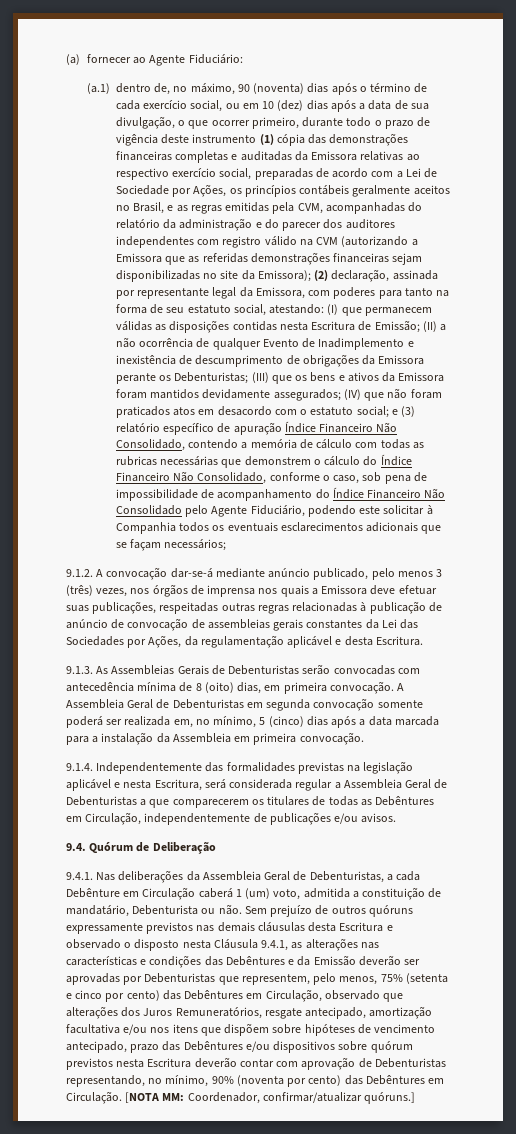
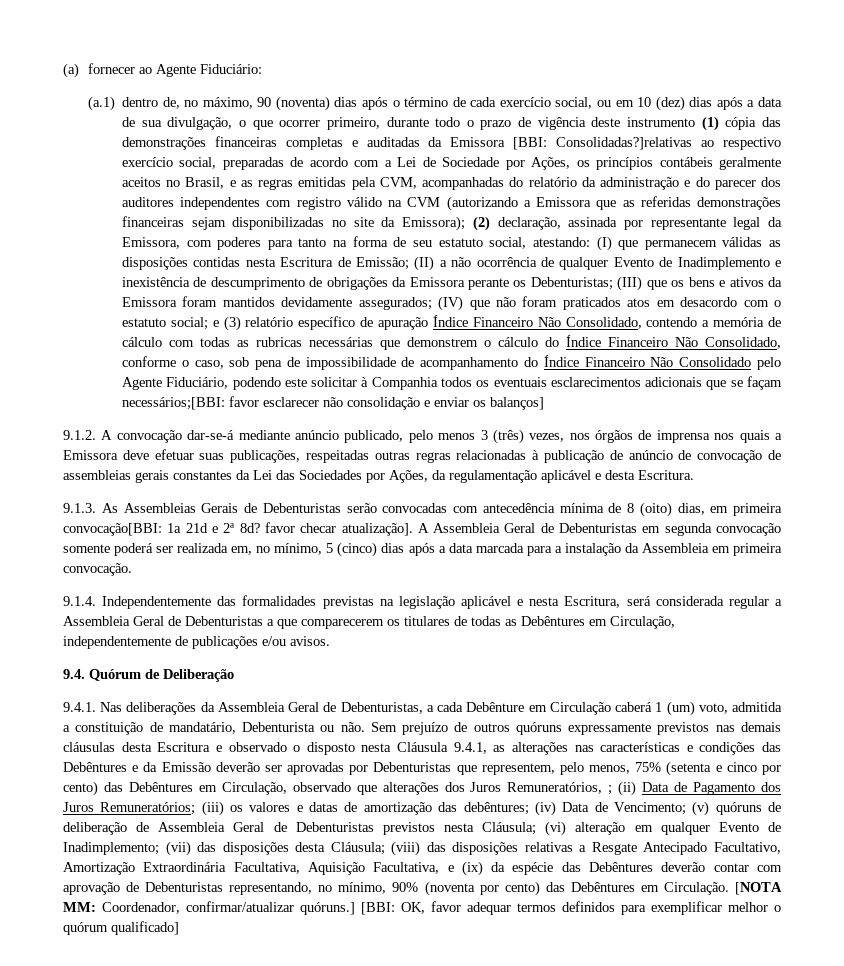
- (a.1) dentro de, no máximo, 90 (noventa) dias após o término de cada exercício social, ou em 10 (dez) dias após a data de sua divulgação, o que ocorrer primeiro, durante todo o prazo de vigência deste instrumento (1) cópia das demonstrações financeiras completas e auditadas da Emissora relativas ao respectivo exercício social, preparadas de acordo com a Lei de Sociedade por Ações, os princípios contábeis geralmente aceitos no Brasil, e as regras emitidas pela CVM, acompanhadas do relatório da administração e do parecer dos auditores independentes com registro válido na CVM (autorizando a Emissora que as referidas demonstrações financeiras sejam disponibilizadas no site da Emissora);
+ (a.1) dentro de, no máximo, 90 (noventa) dias após o término de cada exercício social, ou em 10 (dez) dias após a data de sua divulgação, o que ocorrer primeiro, durante todo o prazo de vigência deste instrumento (1) cópia das demonstrações financeiras completas e auditadas da Emissora [BBI: Consolidadas?]relativas ao respectivo exercício social, preparadas de acordo com a Lei de Sociedade por Ações, os princípios contábeis geralmente aceitos no Brasil, e as regras emitidas pela CVM, acompanhadas do relatório da administração e do parecer dos auditores independentes com registro válido na CVM (autorizando a Emissora que as referidas demonstrações financeiras sejam disponibilizadas no site da Emissora);
- e (3) relatório específico de apuração Índice Financeiro Não Consolidado, contendo a memória de cálculo com todas as rubricas necessárias que demonstrem o cálculo do Índice Financeiro Não Consolidado, conforme o caso, sob pena de impossibilidade de acompanhamento do Índice Financeiro Não Consolidado pelo Agente Fiduciário, podendo este solicitar à Companhia todos os eventuais esclarecimentos adicionais que se façam necessários;
+ e (3) relatório específico de apuração Índice Financeiro Não Consolidado, contendo a memória de cálculo com todas as rubricas necessárias que demonstrem o cálculo do Índice Financeiro Não Consolidado, conforme o caso, sob pena de impossibilidade de acompanhamento do Índice Financeiro Não Consolidado pelo Agente Fiduciário, podendo este solicitar à Companhia todos os eventuais esclarecimentos adicionais que se façam necessários;[BBI: favor esclarecer não consolidação e enviar os balanços]
- 9.1.3. As Assembleias Gerais de Debenturistas serão convocadas com antecedência mínima de 8 (oito) dias, em primeira convocação.
+ 9.1.3. As Assembleias Gerais de Debenturistas serão convocadas com antecedência mínima de 8 (oito) dias, em primeira convocação[BBI: 1a 21d e 2ª 8d? favor checar atualização].
- Sem prejuízo de outros quóruns expressamente previstos nas demais cláusulas desta Escritura e observado o disposto nesta Cláusula 9.4.1, as alterações nas características e condições das Debêntures e da Emissão deverão ser aprovadas por Debenturistas que representem, pelo menos, 75% (setenta e cinco por cento) das Debêntures em Circulação, observado que alterações dos Juros Remuneratórios, resgate antecipado, amortização facultativa e/ou nos itens que dispõem sobre hipóteses de vencimento antecipado, prazo das Debêntures e/ou dispositivos sobre quórum previstos nesta Escritura deverão contar com aprovação de Debenturistas representando, no mínimo, 90% (noventa por cento) das Debêntures em Circulação.
+ Sem prejuízo de outros quóruns expressamente previstos nas demais cláusulas desta Escritura e observado o disposto nesta Cláusula 9.4.1, as alterações nas características e condições das Debêntures e da Emissão deverão ser aprovadas por Debenturistas que representem, pelo menos, 75% (setenta e cinco por cento) das Debêntures em Circulação, observado que alterações dos Juros Remuneratórios, ; (ii) Data de Pagamento dos Juros Remuneratórios; (iii) os valores e datas de amortização das debêntures; (iv) Data de Vencimento; (v) quóruns de deliberação de Assembleia Geral de Debenturistas previstos nesta Cláusula; (vi) alteração em qualquer Evento de Inadimplemento; (vii) das disposições desta Cláusula; (viii) das disposições relativas a Resgate Antecipado Facultativo, Amortização Extraordinária Facultativa, Aquisição Facultativa, e (ix) da espécie das Debêntures deverão contar com aprovação de Debenturistas representando, no mínimo, 90% (noventa por cento) das Debêntures em Circulação.
+ [BBI: OK, favor adequar termos definidos para exemplificar melhor o quórum qualificado]

